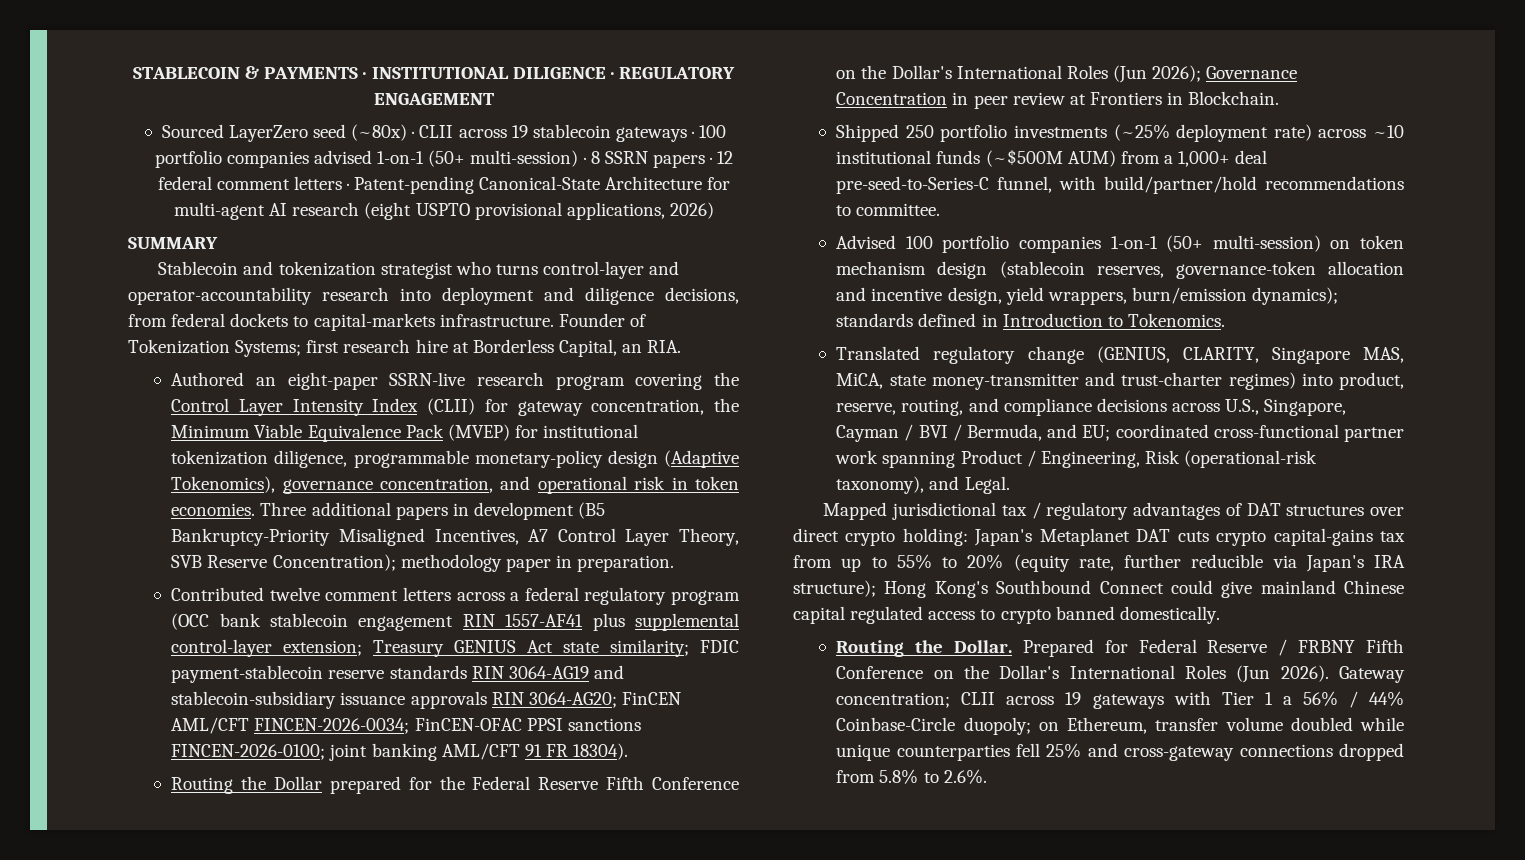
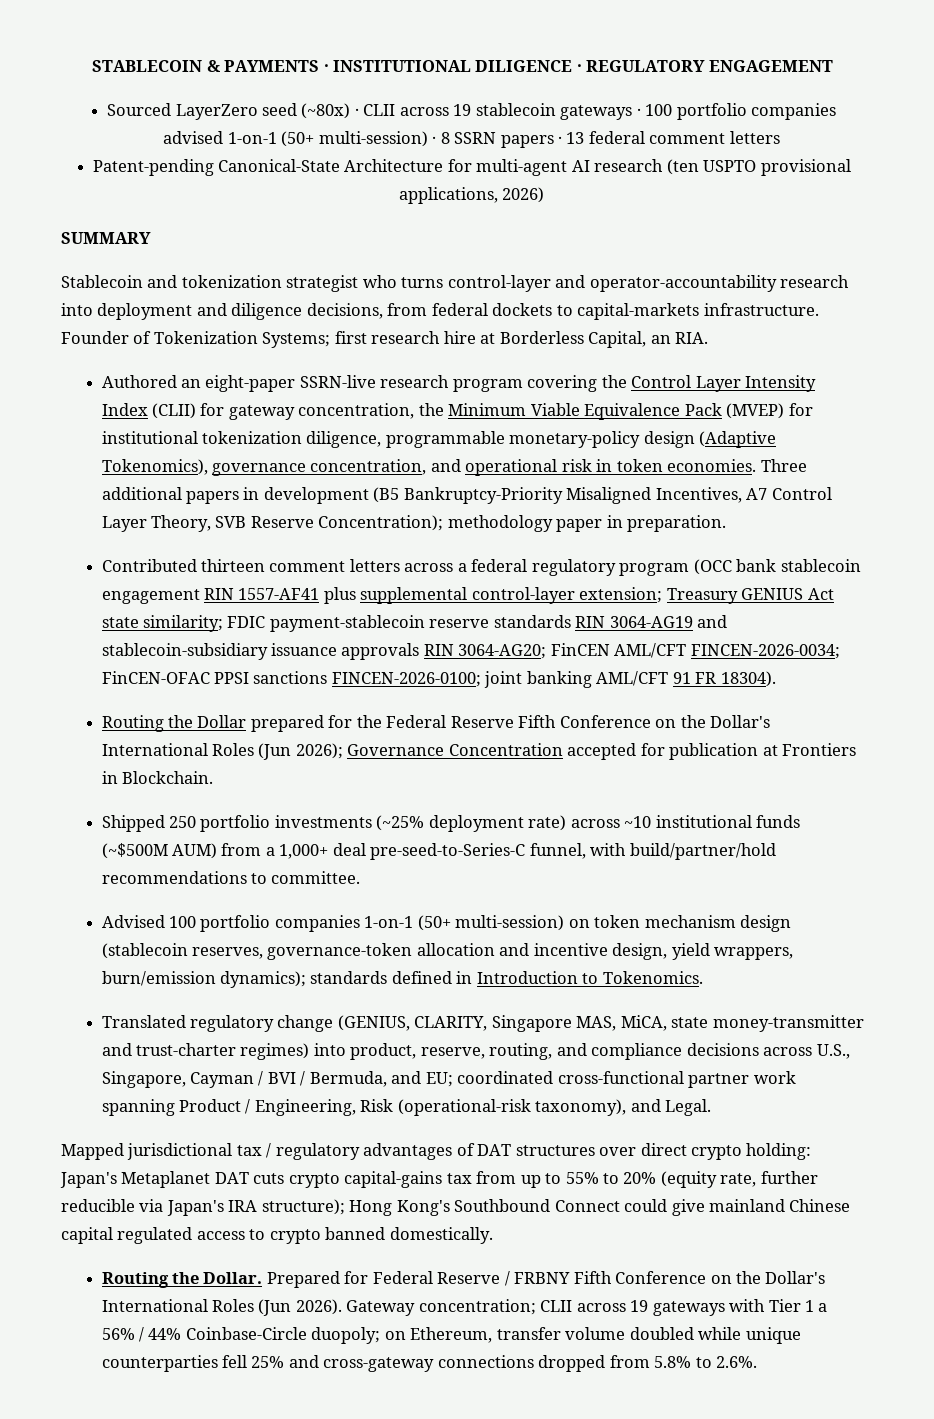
- Sourced LayerZero seed (~80x) · CLII across 19 stablecoin gateways · 100 portfolio companies advised 1-on-1 (50+ multi-session) · 8 SSRN papers · 12 federal comment letters · Patent-pending Canonical-State Architecture for multi-agent AI research (eight USPTO provisional applications, 2026)
+ Sourced LayerZero seed (~80x) · CLII across 19 stablecoin gateways · 100 portfolio companies advised 1-on-1 (50+ multi-session) · 8 SSRN papers · 13 federal comment letters
+ Patent-pending Canonical-State Architecture for multi-agent AI research (ten USPTO provisional applications, 2026)
- Contributed twelve comment letters across a federal regulatory program (OCC bank stablecoin engagement RIN 1557-AF41 plus supplemental control-layer extension; Treasury GENIUS Act state similarity; FDIC payment-stablecoin reserve standards RIN 3064-AG19 and stablecoin-subsidiary issuance approvals RIN 3064-AG20; FinCEN AML/CFT FINCEN-2026-0034; FinCEN-OFAC PPSI sanctions FINCEN-2026-0100; joint banking AML/CFT 91 FR 18304).
+ Contributed thirteen comment letters across a federal regulatory program (OCC bank stablecoin engagement RIN 1557-AF41 plus supplemental control-layer extension; Treasury GENIUS Act state similarity; FDIC payment-stablecoin reserve standards RIN 3064-AG19 and stablecoin-subsidiary issuance approvals RIN 3064-AG20; FinCEN AML/CFT FINCEN-2026-0034; FinCEN-OFAC PPSI sanctions FINCEN-2026-0100; joint banking AML/CFT 91 FR 18304).
- Routing the Dollar prepared for the Federal Reserve Fifth Conference on the Dollar's International Roles (Jun 2026); Governance Concentration in peer review at Frontiers in Blockchain.
+ Routing the Dollar prepared for the Federal Reserve Fifth Conference on the Dollar's International Roles (Jun 2026); Governance Concentration accepted for publication at Frontiers in Blockchain.

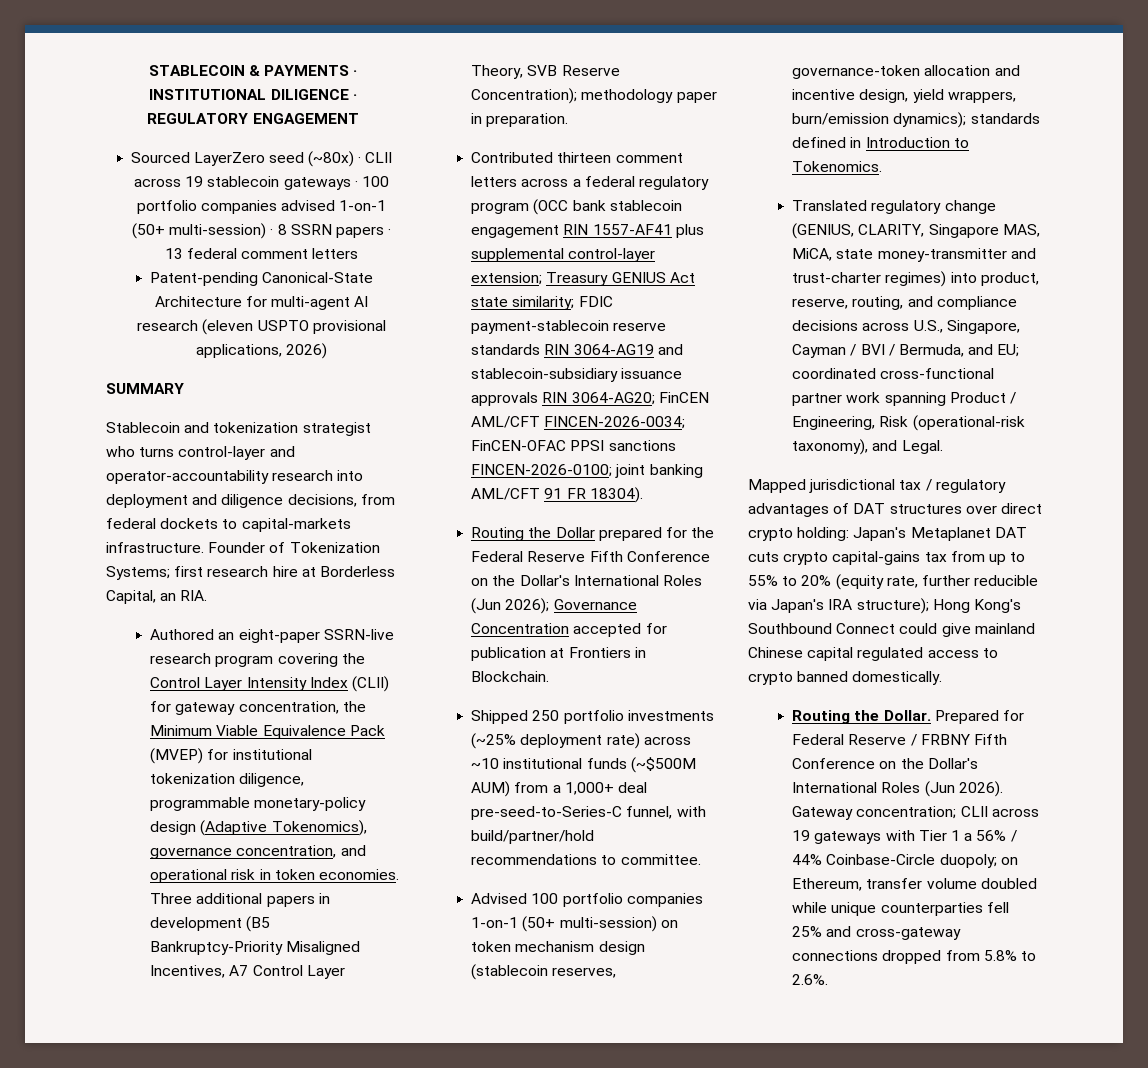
- Patent-pending Canonical-State Architecture for multi-agent AI research (ten USPTO provisional applications, 2026)
+ Patent-pending Canonical-State Architecture for multi-agent AI research (eleven USPTO provisional applications, 2026)

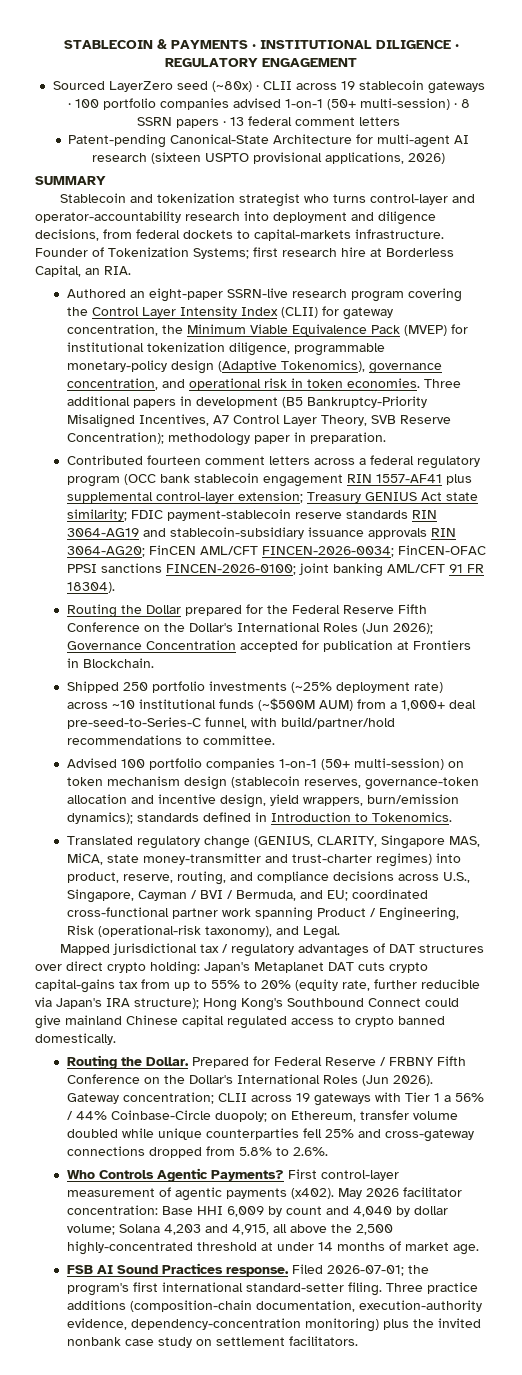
- Patent-pending Canonical-State Architecture for multi-agent AI research (eleven USPTO provisional applications, 2026)
+ Patent-pending Canonical-State Architecture for multi-agent AI research (sixteen USPTO provisional applications, 2026)
- Contributed thirteen comment letters across a federal regulatory program (OCC bank stablecoin engagement RIN 1557-AF41 plus supplemental control-layer extension; Treasury GENIUS Act state similarity; FDIC payment-stablecoin reserve standards RIN 3064-AG19 and stablecoin-subsidiary issuance approvals RIN 3064-AG20; FinCEN AML/CFT FINCEN-2026-0034; FinCEN-OFAC PPSI sanctions FINCEN-2026-0100; joint banking AML/CFT 91 FR 18304).
+ Contributed fourteen comment letters across a federal regulatory program (OCC bank stablecoin engagement RIN 1557-AF41 plus supplemental control-layer extension; Treasury GENIUS Act state similarity; FDIC payment-stablecoin reserve standards RIN 3064-AG19 and stablecoin-subsidiary issuance approvals RIN 3064-AG20; FinCEN AML/CFT FINCEN-2026-0034; FinCEN-OFAC PPSI sanctions FINCEN-2026-0100; joint banking AML/CFT 91 FR 18304).
+ Who Controls Agentic Payments? First control-layer measurement of agentic payments (x402). May 2026 facilitator concentration: Base HHI 6,009 by count and 4,040 by dollar volume; Solana 4,203 and 4,915, all above the 2,500 highly-concentrated threshold at under 14 months of market age.
+ FSB AI Sound Practices response. Filed 2026-07-01; the program's first international standard-setter filing. Three practice additions (composition-chain documentation, execution-authority evidence, dependency-concentration monitoring) plus the invited nonbank case study on settlement facilitators.

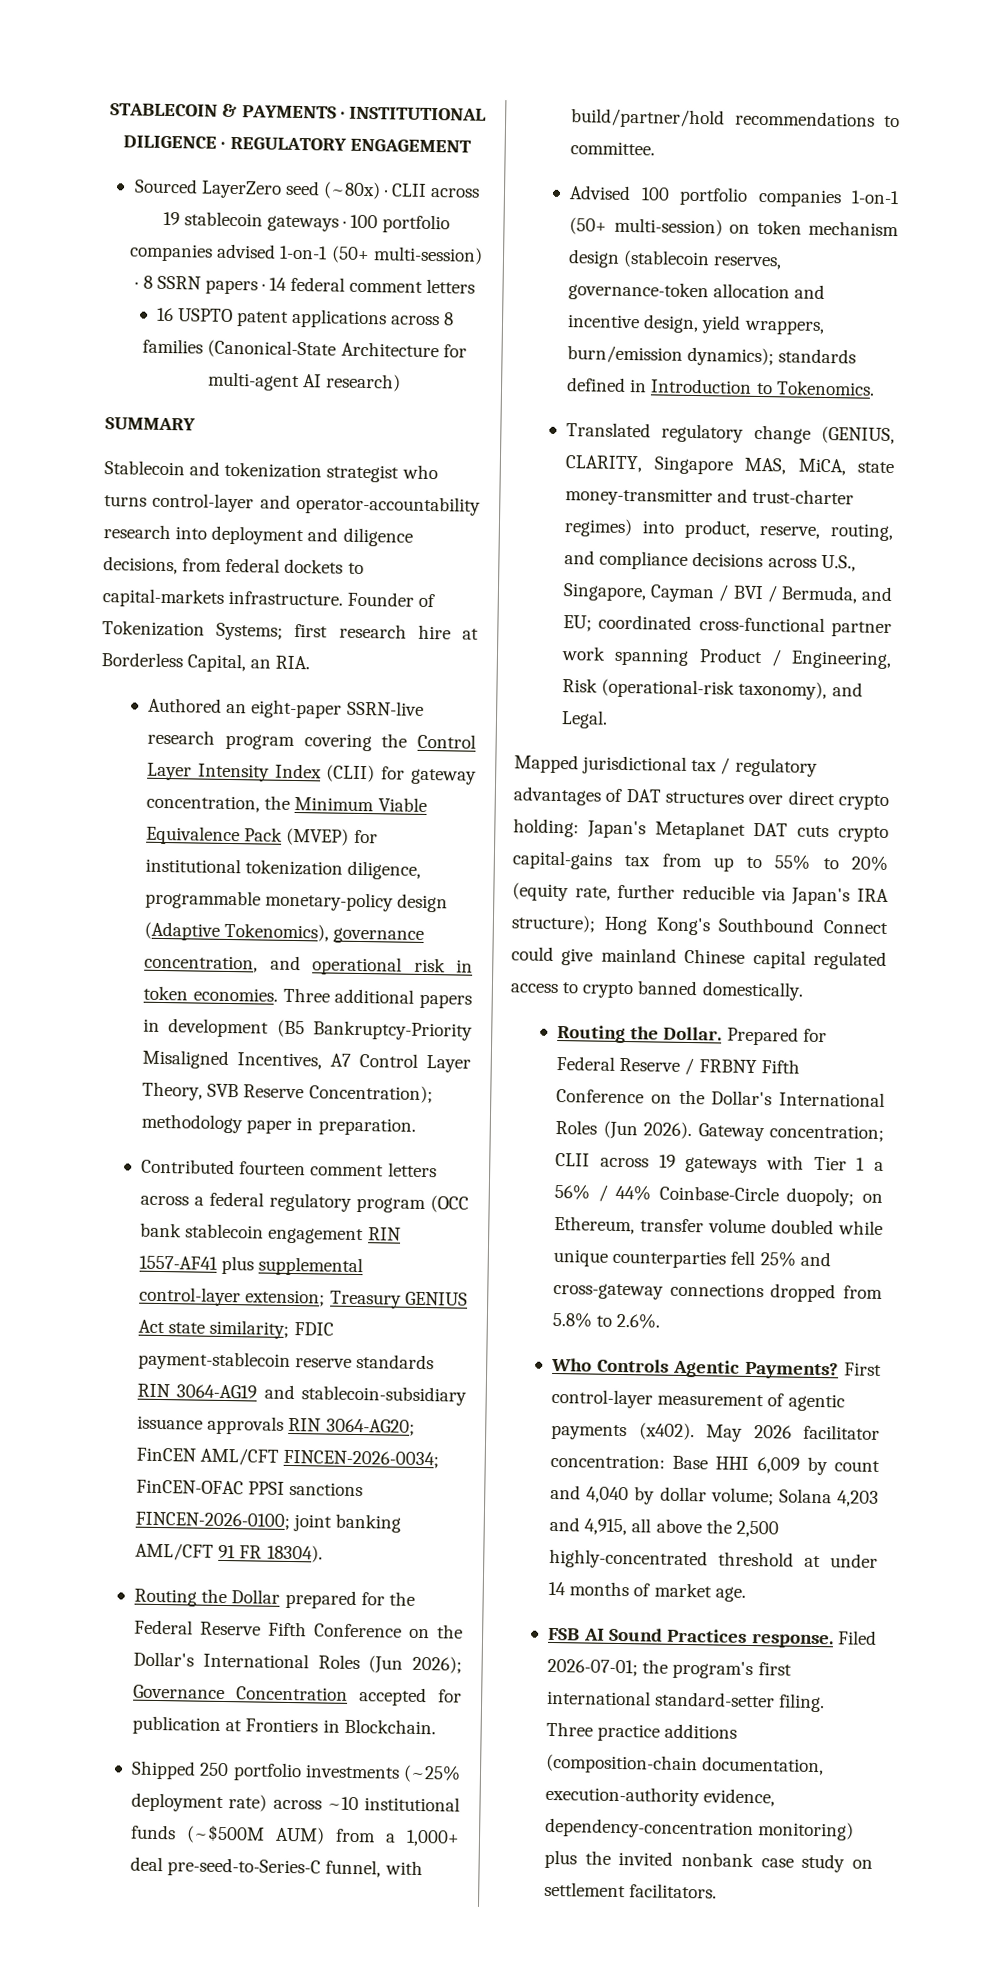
- Sourced LayerZero seed (~80x) · CLII across 19 stablecoin gateways · 100 portfolio companies advised 1-on-1 (50+ multi-session) · 8 SSRN papers · 13 federal comment letters
+ Sourced LayerZero seed (~80x) · CLII across 19 stablecoin gateways · 100 portfolio companies advised 1-on-1 (50+ multi-session) · 8 SSRN papers · 14 federal comment letters
- Patent-pending Canonical-State Architecture for multi-agent AI research (sixteen USPTO provisional applications, 2026)
+ 16 USPTO patent applications across 8 families (Canonical-State Architecture for multi-agent AI research)

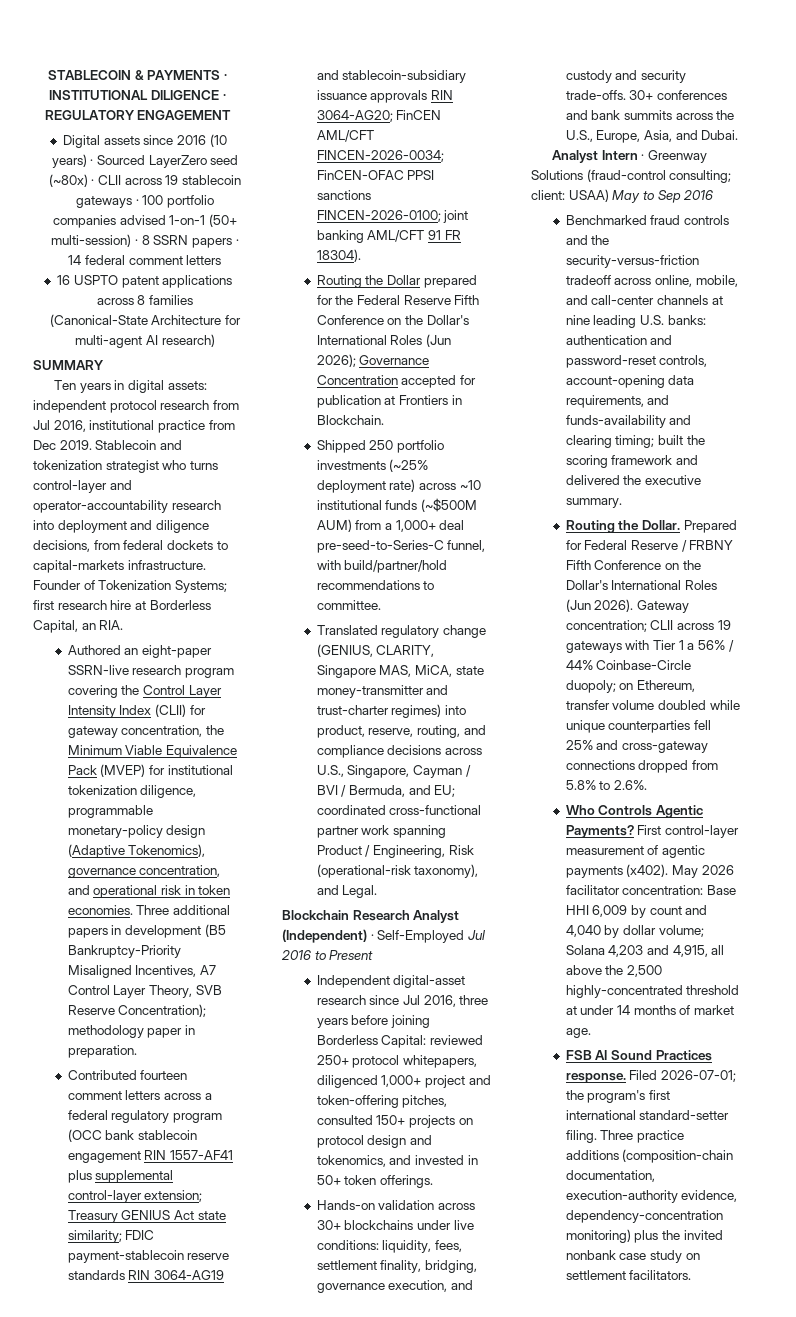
- Sourced LayerZero seed (~80x) · CLII across 19 stablecoin gateways · 100 portfolio companies advised 1-on-1 (50+ multi-session) · 8 SSRN papers · 14 federal comment letters
+ Digital assets since 2016 (10 years) · Sourced LayerZero seed (~80x) · CLII across 19 stablecoin gateways · 100 portfolio companies advised 1-on-1 (50+ multi-session) · 8 SSRN papers · 14 federal comment letters
+ Ten years in digital assets: independent protocol research from Jul 2016, institutional practice from Dec 2019.
- Advised 100 portfolio companies 1-on-1 (50+ multi-session) on token mechanism design (stablecoin reserves, governance-token allocation and incentive design, yield wrappers, burn/emission dynamics); standards defined in Introduction to Tokenomics.
- Mapped jurisdictional tax / regulatory advantages of DAT structures over direct crypto holding: Japan's Metaplanet DAT cuts crypto capital-gains tax from up to 55% to 20% (equity rate, further reducible via Japan's IRA structure); Hong Kong's Southbound Connect could give mainland Chinese capital regulated access to crypto banned domestically.
+ Blockchain Research Analyst (Independent) · Self-Employed Jul 2016 to Present
+ Independent digital-asset research since Jul 2016, three years before joining Borderless Capital: reviewed 250+ protocol whitepapers, diligenced 1,000+ project and token-offering pitches, consulted 150+ projects on protocol design and tokenomics, and invested in 50+ token offerings.
+ Hands-on validation across 30+ blockchains under live conditions: liquidity, fees, settlement finality, bridging, governance execution, and custody and security trade-offs. 30+ conferences and bank summits across the U.S., Europe, Asia, and Dubai.
+ Analyst Intern · Greenway Solutions (fraud-control consulting; client: USAA) May to Sep 2016
+ Benchmarked fraud controls and the security-versus-friction tradeoff across online, mobile, and call-center channels at nine leading U.S. banks: authentication and password-reset controls, account-opening data requirements, and funds-availability and clearing timing; built the scoring framework and delivered the executive summary.

